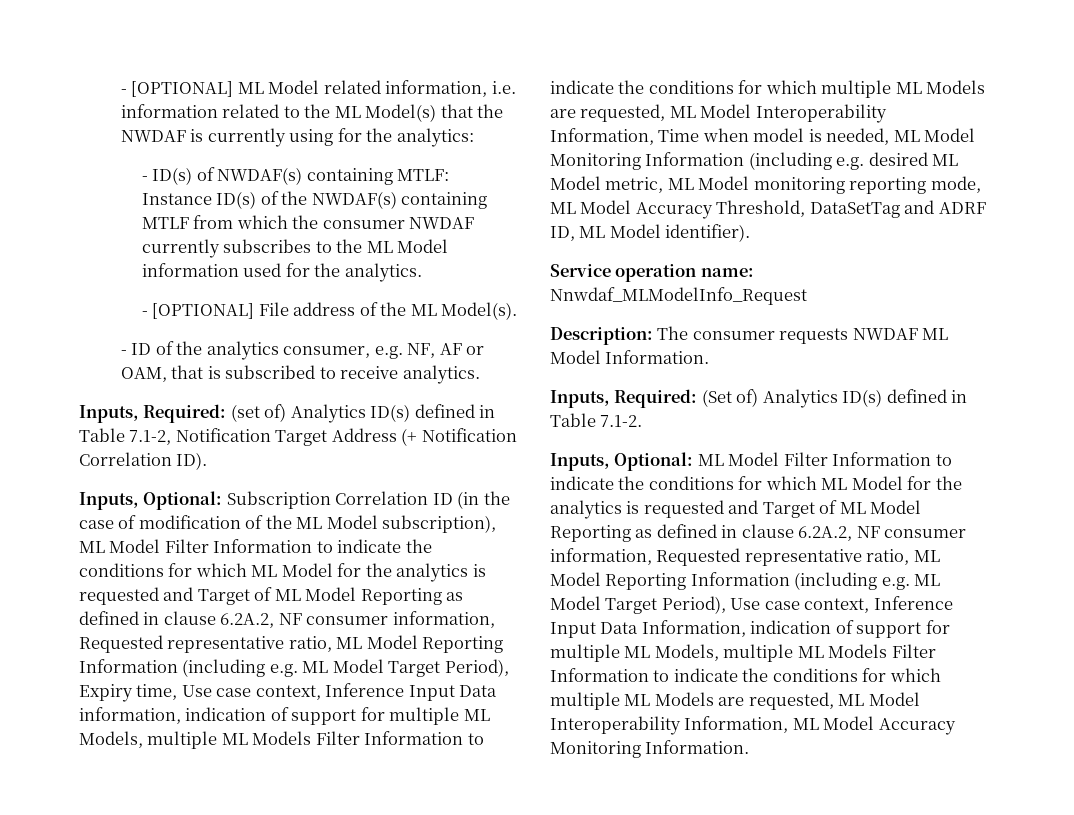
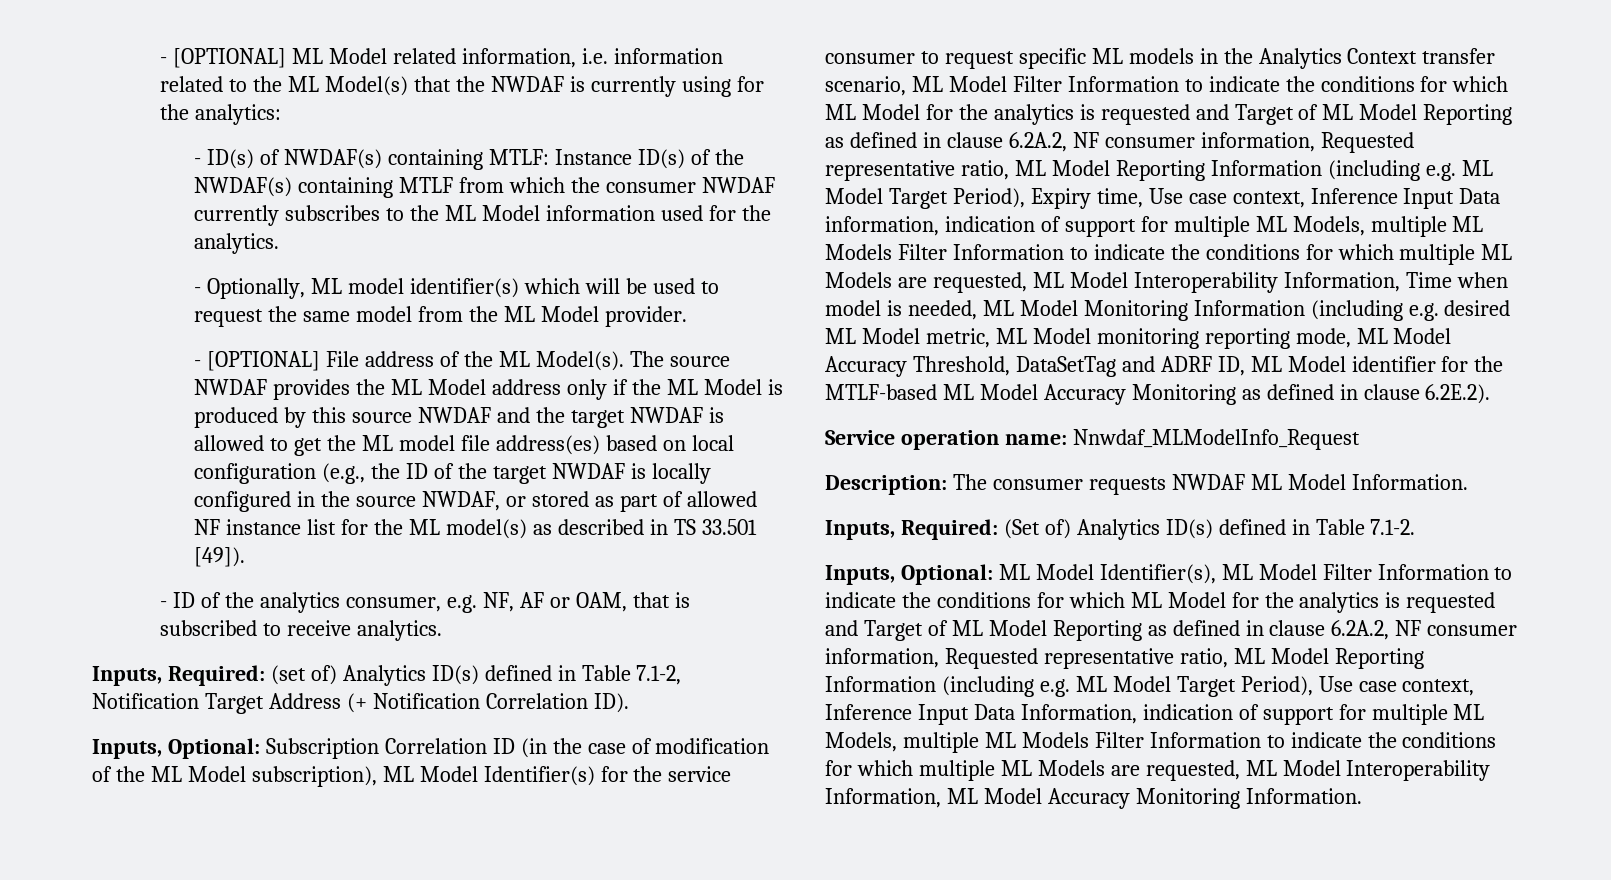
+ - Optionally, ML model identifier(s) which will be used to request the same model from the ML Model provider.
+ The source NWDAF provides the ML Model address only if the ML Model is produced by this source NWDAF and the target NWDAF is allowed to get the ML model file address(es) based on local configuration (e.g., the ID of the target NWDAF is locally configured in the source NWDAF, or stored as part of allowed NF instance list for the ML model(s) as described in TS 33.501 [49]).
- Subscription Correlation ID (in the case of modification of the ML Model subscription), ML Model Filter Information to indicate the conditions for which ML Model for the analytics is requested and Target of ML Model Reporting as defined in clause 6.2A.2, NF consumer information, Requested representative ratio, ML Model Reporting Information (including e.g. ML Model Target Period), Expiry time, Use case context, Inference Input Data information, indication of support for multiple ML Models, multiple ML Models Filter Information to indicate the conditions for which multiple ML Models are requested, ML Model Interoperability Information, Time when model is needed, ML Model Monitoring Information (including e.g. desired ML Model metric, ML Model monitoring reporting mode, ML Model Accuracy Threshold, DataSetTag and ADRF ID, ML Model identifier).
+ Subscription Correlation ID (in the case of modification of the ML Model subscription), ML Model Identifier(s) for the service consumer to request specific ML models in the Analytics Context transfer scenario, ML Model Filter Information to indicate the conditions for which ML Model for the analytics is requested and Target of ML Model Reporting as defined in clause 6.2A.2, NF consumer information, Requested representative ratio, ML Model Reporting Information (including e.g. ML Model Target Period), Expiry time, Use case context, Inference Input Data information, indication of support for multiple ML Models, multiple ML Models Filter Information to indicate the conditions for which multiple ML Models are requested, ML Model Interoperability Information, Time when model is needed, ML Model Monitoring Information (including e.g. desired ML Model metric, ML Model monitoring reporting mode, ML Model Accuracy Threshold, DataSetTag and ADRF ID, ML Model identifier for the MTLF-based ML Model Accuracy Monitoring as defined in clause 6.2E.2).
- ML Model Filter Information to indicate the conditions for which ML Model for the analytics is requested and Target of ML Model Reporting as defined in clause 6.2A.2, NF consumer information, Requested representative ratio, ML Model Reporting Information (including e.g. ML Model Target Period), Use case context, Inference Input Data Information, indication of support for multiple ML Models, multiple ML Models Filter Information to indicate the conditions for which multiple ML Models are requested, ML Model Interoperability Information, ML Model Accuracy Monitoring Information.
+ ML Model Identifier(s), ML Model Filter Information to indicate the conditions for which ML Model for the analytics is requested and Target of ML Model Reporting as defined in clause 6.2A.2, NF consumer information, Requested representative ratio, ML Model Reporting Information (including e.g. ML Model Target Period), Use case context, Inference Input Data Information, indication of support for multiple ML Models, multiple ML Models Filter Information to indicate the conditions for which multiple ML Models are requested, ML Model Interoperability Information, ML Model Accuracy Monitoring Information.

